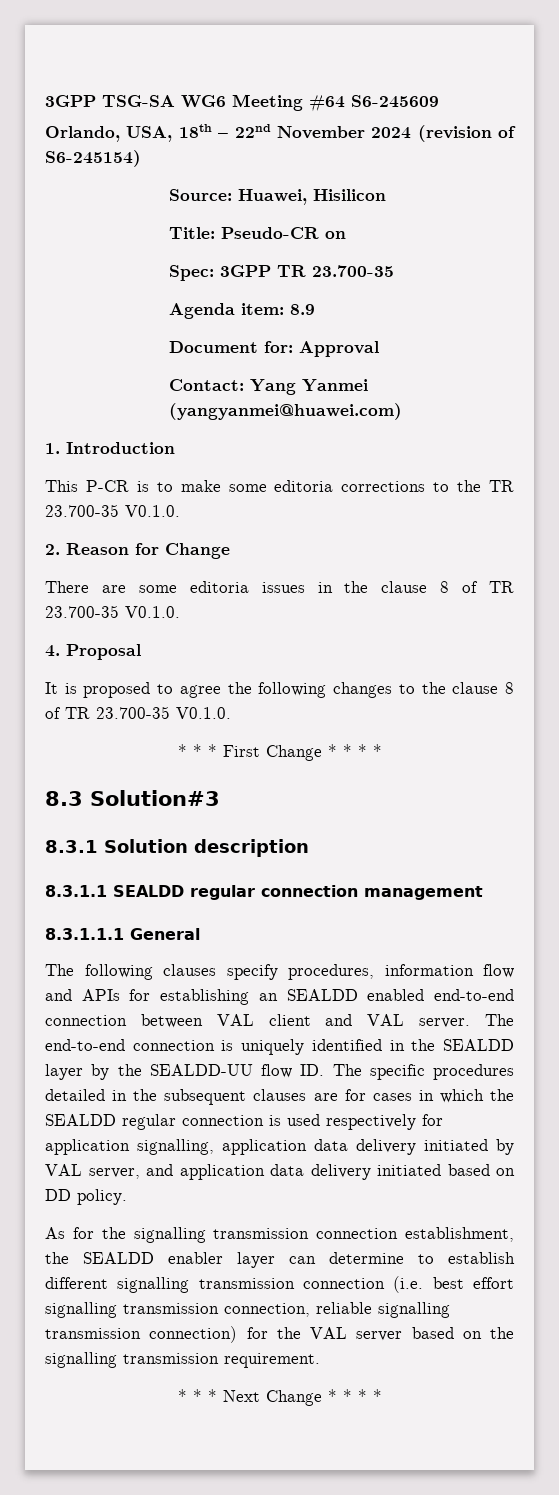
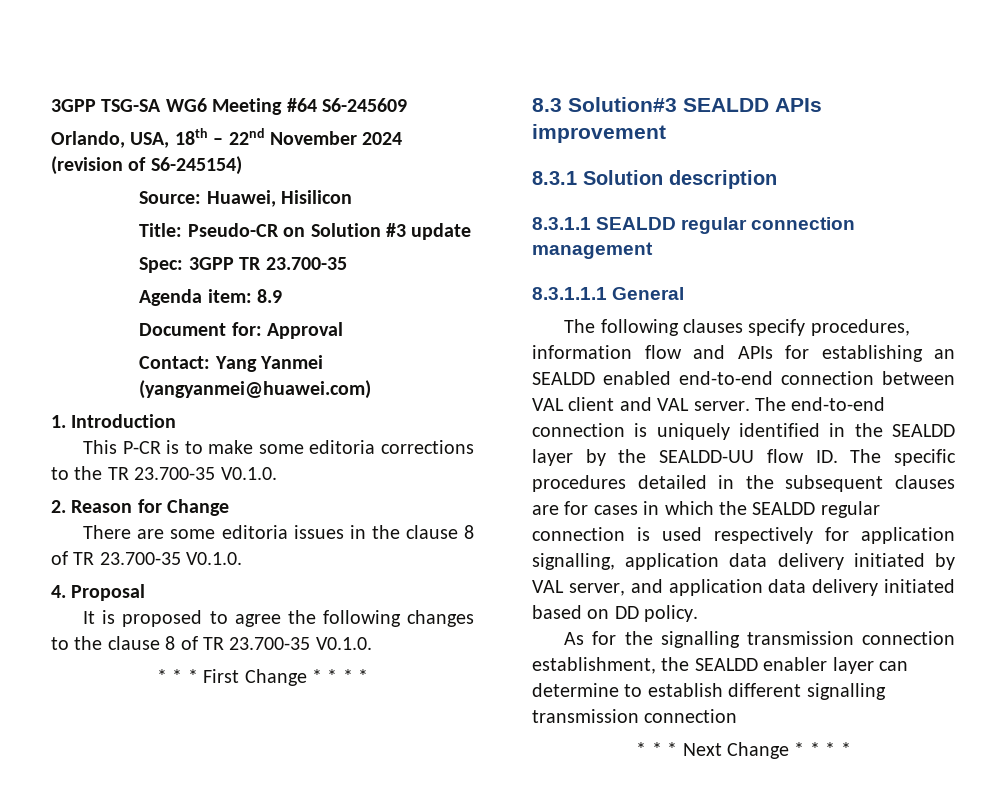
- Title: Pseudo-CR on
+ Title: Pseudo-CR on Solution #3 update
- 8.3 Solution#3
+ 8.3 Solution#3 SEALDD APIs improvement
- As for the signalling transmission connection establishment, the SEALDD enabler layer can determine to establish different signalling transmission connection (i.e. best effort signalling transmission connection, reliable signalling transmission connection) for the VAL server based on the signalling transmission requirement.
+ As for the signalling transmission connection establishment, the SEALDD enabler layer can determine to establish different signalling transmission connection

